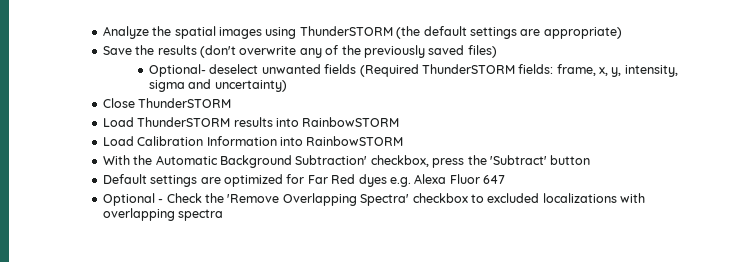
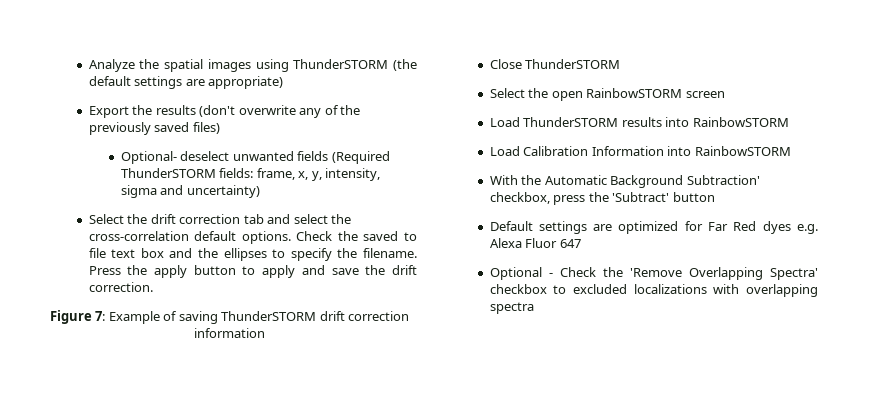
- Save the results (don't overwrite any of the previously saved files)
+ Export the results (don't overwrite any of the previously saved files)
+ Select the drift correction tab and select the cross-correlation default options. Check the saved to file text box and the ellipses to specify the filename. Press the apply button to apply and save the drift correction.
+ Figure 7: Example of saving ThunderSTORM drift correction information
  Close ThunderSTORM
+ Select the open RainbowSTORM screen

